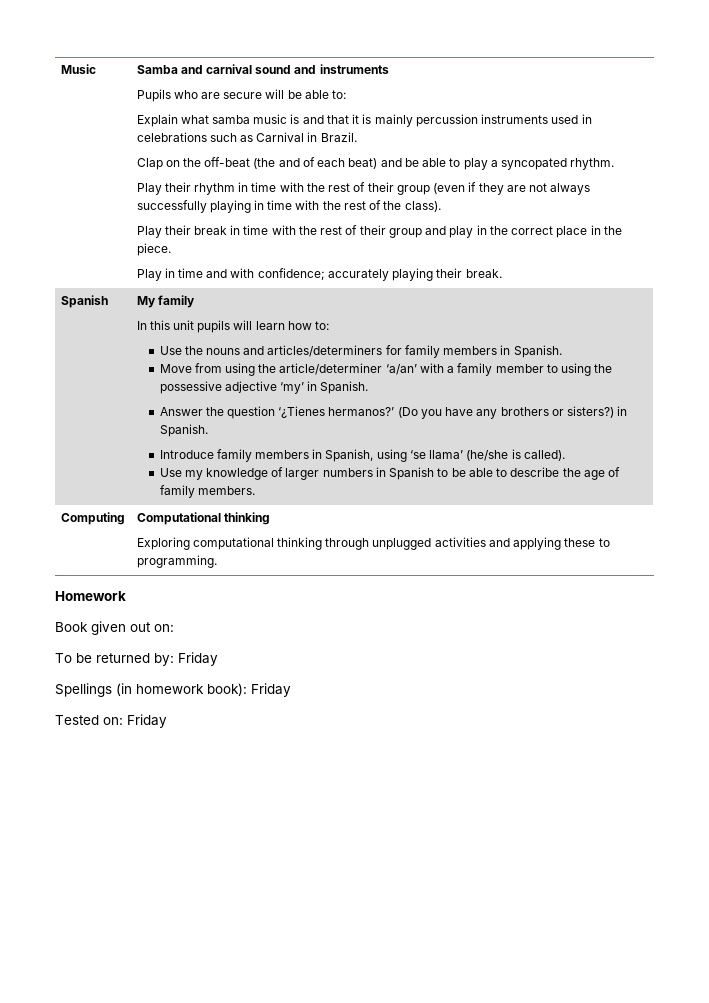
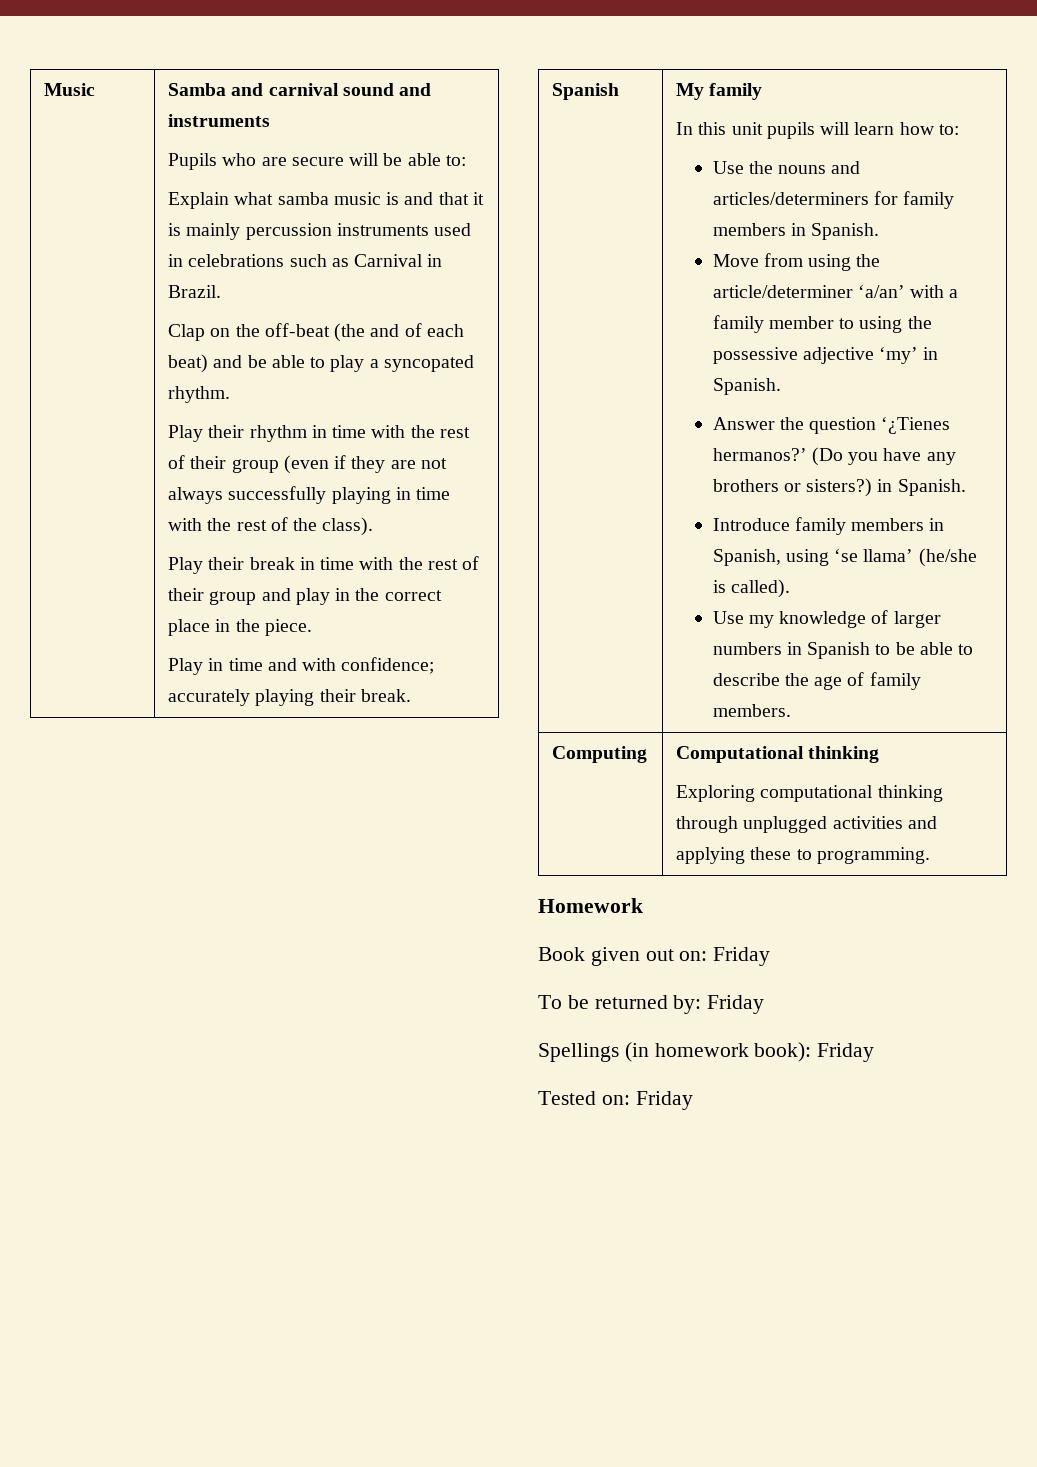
- Book given out on:
+ Book given out on: Friday

